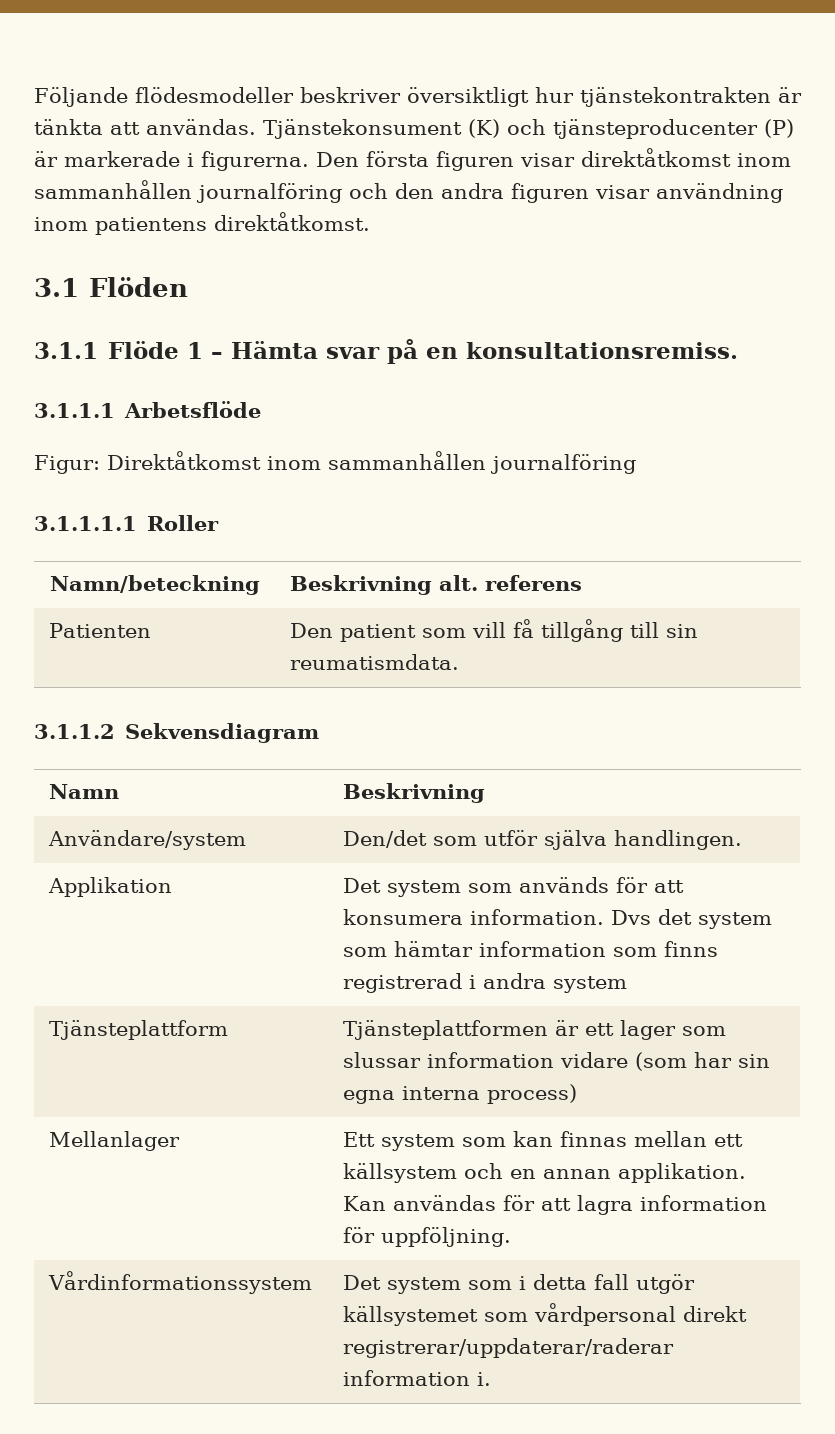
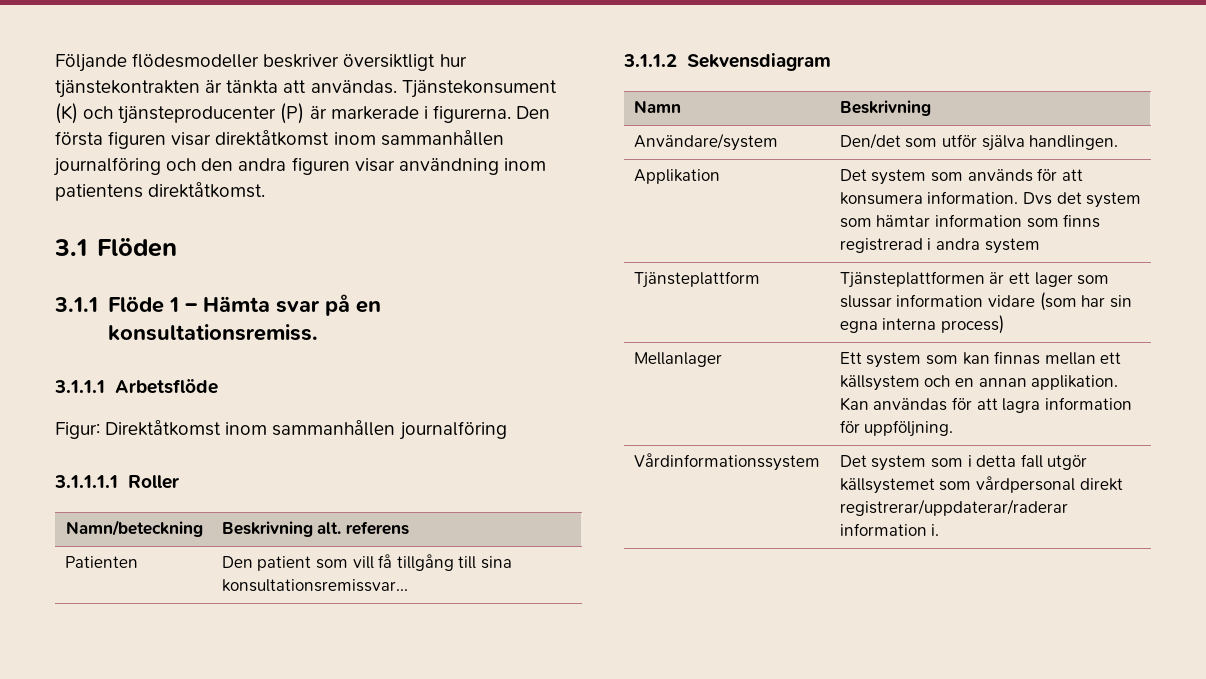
- Patienten | Den patient som vill få tillgång till sin reumatismdata.
+ Patienten | Den patient som vill få tillgång till sina konsultationsremissvar...

